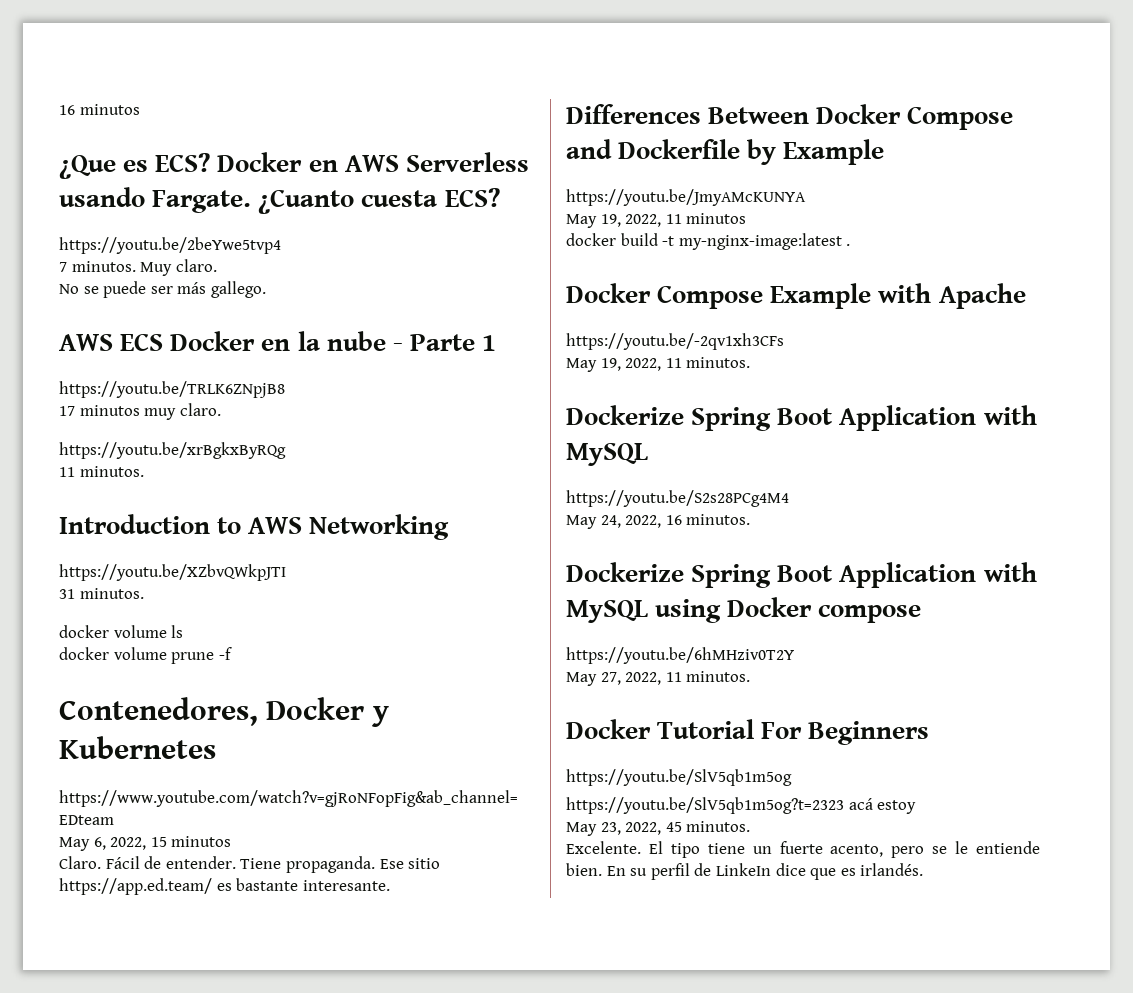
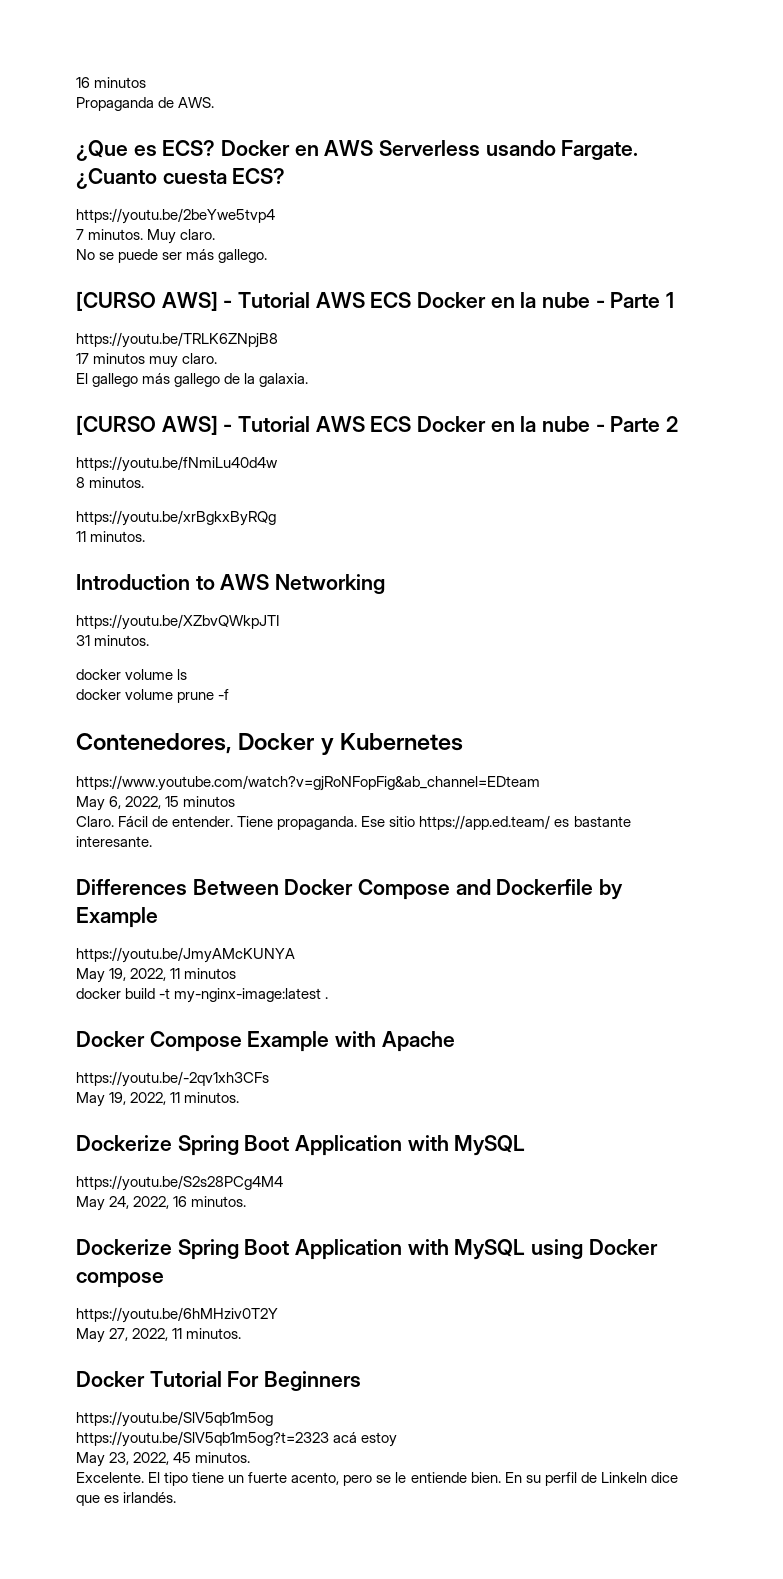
+ Propaganda de AWS.
- AWS ECS Docker en la nube - Parte 1
+ [CURSO AWS] - Tutorial AWS ECS Docker en la nube - Parte 1
+ El gallego más gallego de la galaxia.
+ [CURSO AWS] - Tutorial AWS ECS Docker en la nube - Parte 2
+ https://youtu.be/fNmiLu40d4w
+ 8 minutos.

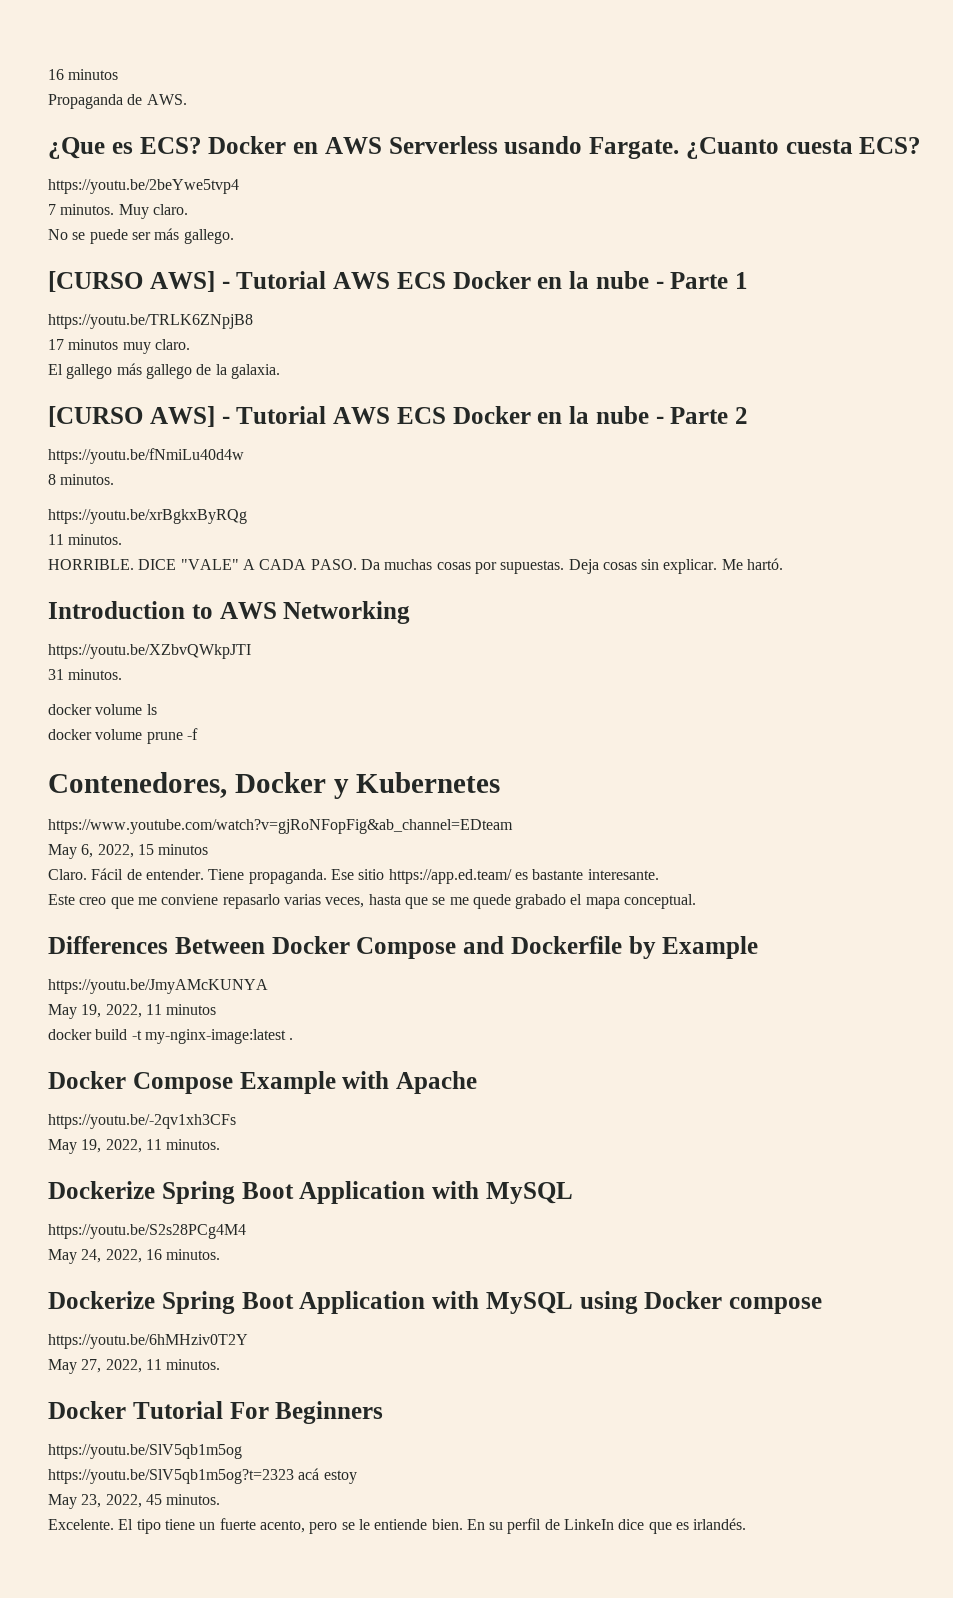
+ HORRIBLE. DICE "VALE" A CADA PASO. Da muchas cosas por supuestas. Deja cosas sin explicar. Me hartó.
+ Este creo que me conviene repasarlo varias veces, hasta que se me quede grabado el mapa conceptual.

